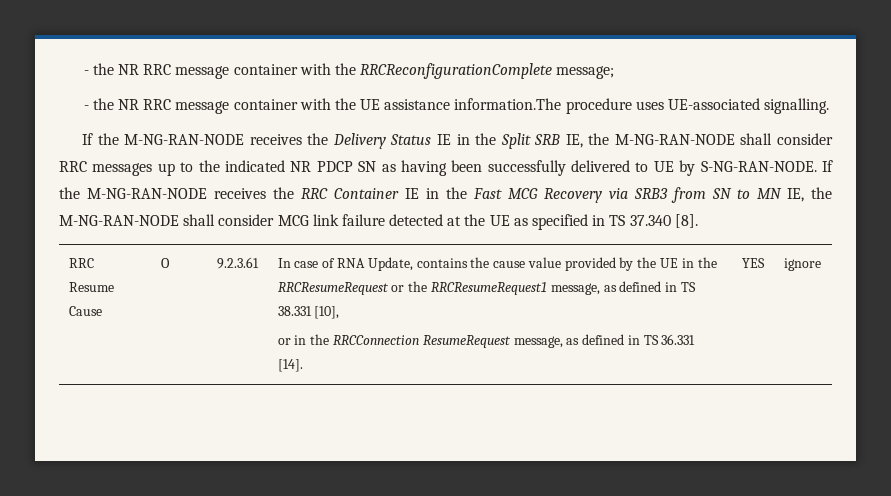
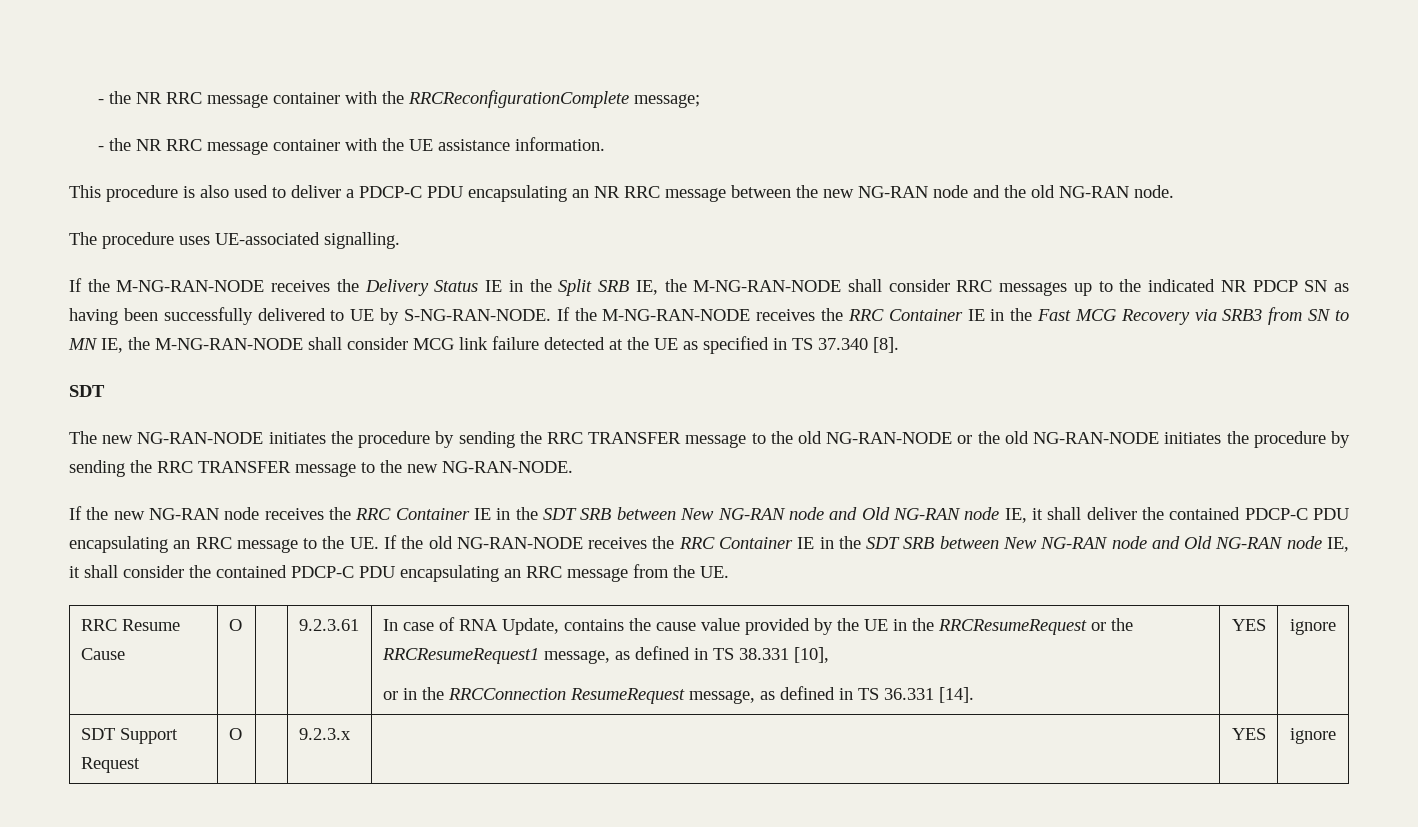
- - the NR RRC message container with the UE assistance information.The procedure uses UE-associated signalling.
+ - the NR RRC message container with the UE assistance information.
+ This procedure is also used to deliver a PDCP-C PDU encapsulating an NR RRC message between the new NG-RAN node and the old NG-RAN node.
+ The procedure uses UE-associated signalling.
  If the M-NG-RAN-NODE receives the RRC Container IE in the Fast MCG Recovery via SRB3 from SN to MN IE, the M-NG-RAN-NODE shall consider MCG link failure detected at the UE as specified in TS 37.340 [8].
+ SDT
+ The new NG-RAN-NODE initiates the procedure by sending the RRC TRANSFER message to the old NG-RAN-NODE or the old NG-RAN-NODE initiates the procedure by sending the RRC TRANSFER message to the new NG-RAN-NODE.
+ If the new NG-RAN node receives the RRC Container IE in the SDT SRB between New NG-RAN node and Old NG-RAN node IE, it shall deliver the contained PDCP-C PDU encapsulating an RRC message to the UE. If the old NG-RAN-NODE receives the RRC Container IE in the SDT SRB between New NG-RAN node and Old NG-RAN node IE, it shall consider the contained PDCP-C PDU encapsulating an RRC message from the UE.
+ SDT Support Request | O | | 9.2.3.x | | YES | ignore

